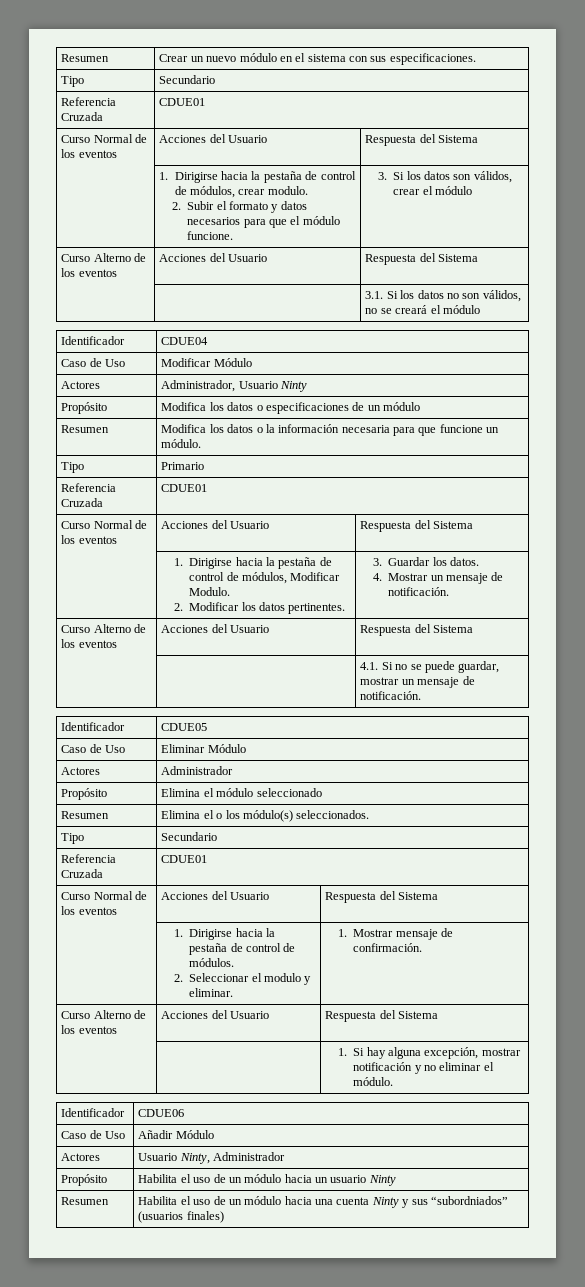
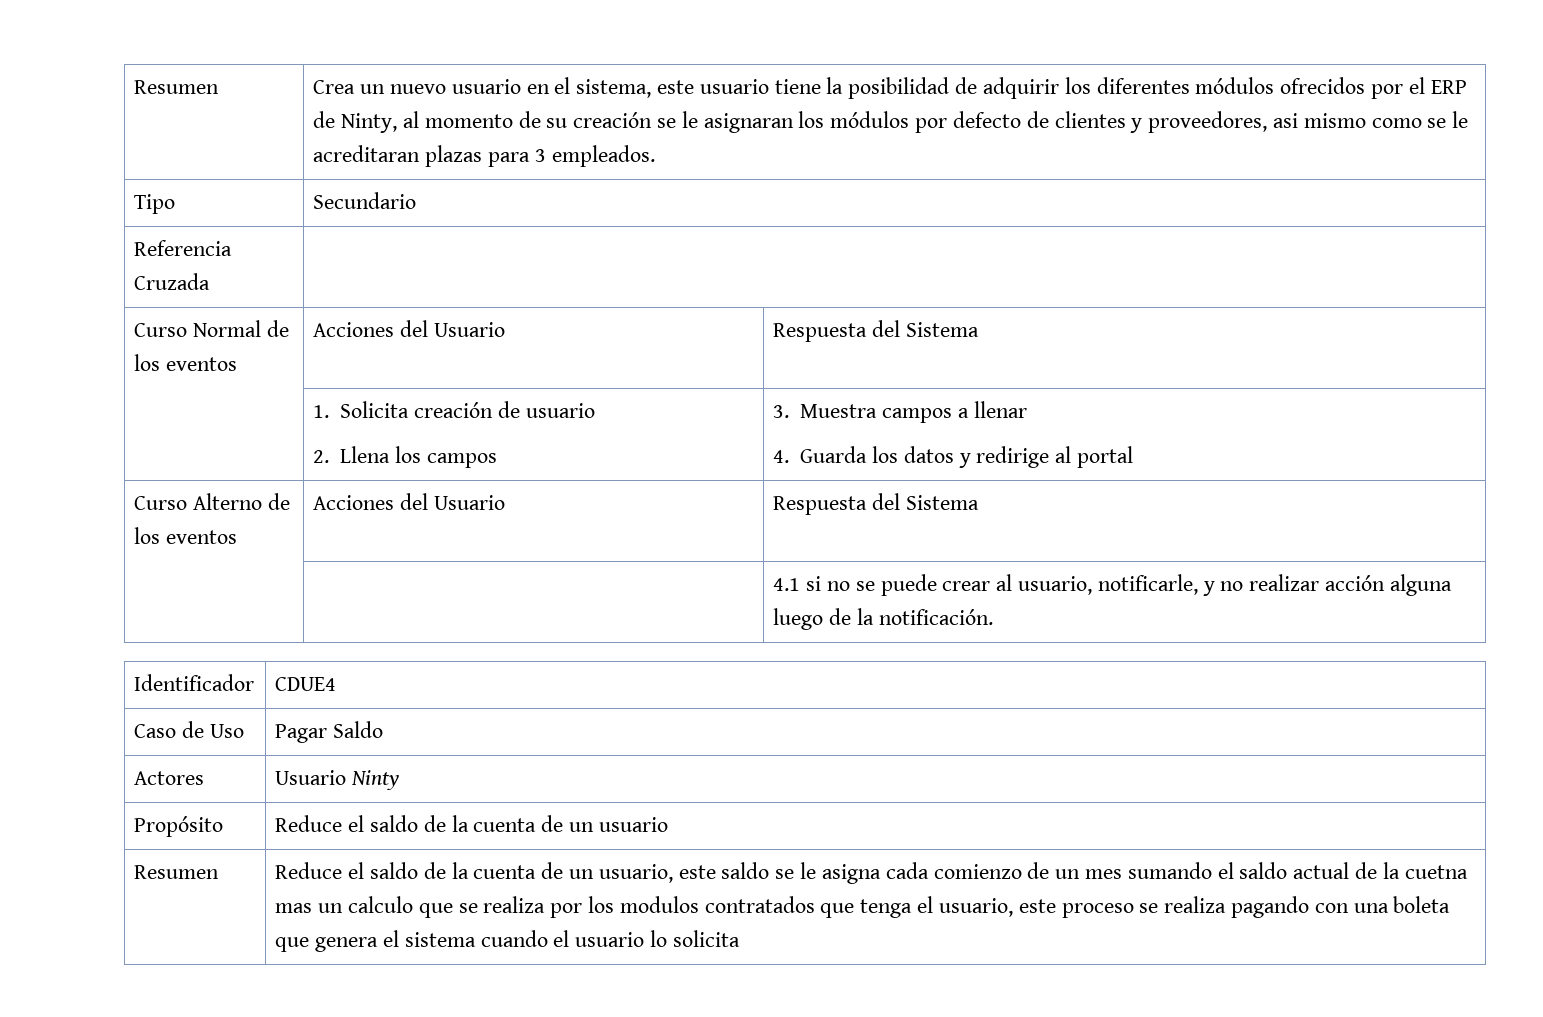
- Resumen | Crear un nuevo módulo en el sistema con sus especificaciones.
+ Resumen | Crea un nuevo usuario en el sistema, este usuario tiene la posibilidad de adquirir los diferentes módulos ofrecidos por el ERP de Ninty, al momento de su creación se le asignaran los módulos por defecto de clientes y proveedores, asi mismo como se le acreditaran plazas para 3 empleados.
  Tipo | Secundario
- Referencia Cruzada | CDUE01
+ Referencia Cruzada |
- | 1. Dirigirse hacia la pestaña de control de módulos, crear modulo.
- 2. Subir el formato y datos necesarios para que el módulo funcione. | 3. Si los datos son válidos, crear el módulo
+ | 1. Solicita creación de usuario
+ 2. Llena los campos | 3. Muestra campos a llenar
+ 4. Guarda los datos y redirige al portal
- | | 3.1. Si los datos no son válidos, no se creará el módulo
- Identificador | CDUE04
- Caso de Uso | Modificar Módulo
- Actores | Administrador, Usuario Ninty
+ | | 4.1 si no se puede crear al usuario, notificarle, y no realizar acción alguna luego de la notificación.
+ Identificador | CDUE4
+ Caso de Uso | Pagar Saldo
+ Actores | Usuario Ninty
- Propósito | Modifica los datos o especificaciones de un módulo
- Resumen | Modifica los datos o la información necesaria para que funcione un módulo.
- Tipo | Primario
- Referencia Cruzada | CDUE01
- Curso Normal de los eventos | Acciones del Usuario | Respuesta del Sistema
- | 1. Dirigirse hacia la pestaña de control de módulos, Modificar Modulo.
- 2. Modificar los datos pertinentes. | 3. Guardar los datos.
- 4. Mostrar un mensaje de notificación.
- Curso Alterno de los eventos | Acciones del Usuario | Respuesta del Sistema
- | | 4.1. Si no se puede guardar, mostrar un mensaje de notificación.
- Identificador | CDUE05
- Caso de Uso | Eliminar Módulo
- Actores | Administrador
- Propósito | Elimina el módulo seleccionado
- Resumen | Elimina el o los módulo(s) seleccionados.
- Tipo | Secundario
- Referencia Cruzada | CDUE01
- Curso Normal de los eventos | Acciones del Usuario | Respuesta del Sistema
- | 1. Dirigirse hacia la pestaña de control de módulos.
- 2. Seleccionar el modulo y eliminar. | 1. Mostrar mensaje de confirmación.
- Curso Alterno de los eventos | Acciones del Usuario | Respuesta del Sistema
- | | 1. Si hay alguna excepción, mostrar notificación y no eliminar el módulo.
- Identificador | CDUE06
- Caso de Uso | Añadir Módulo
- Actores | Usuario Ninty, Administrador
- Propósito | Habilita el uso de un módulo hacia un usuario Ninty
- Resumen | Habilita el uso de un módulo hacia una cuenta Ninty y sus “subordniados” (usuarios finales)
+ Propósito | Reduce el saldo de la cuenta de un usuario
+ Resumen | Reduce el saldo de la cuenta de un usuario, este saldo se le asigna cada comienzo de un mes sumando el saldo actual de la cuetna mas un calculo que se realiza por los modulos contratados que tenga el usuario, este proceso se realiza pagando con una boleta que genera el sistema cuando el usuario lo solicita

